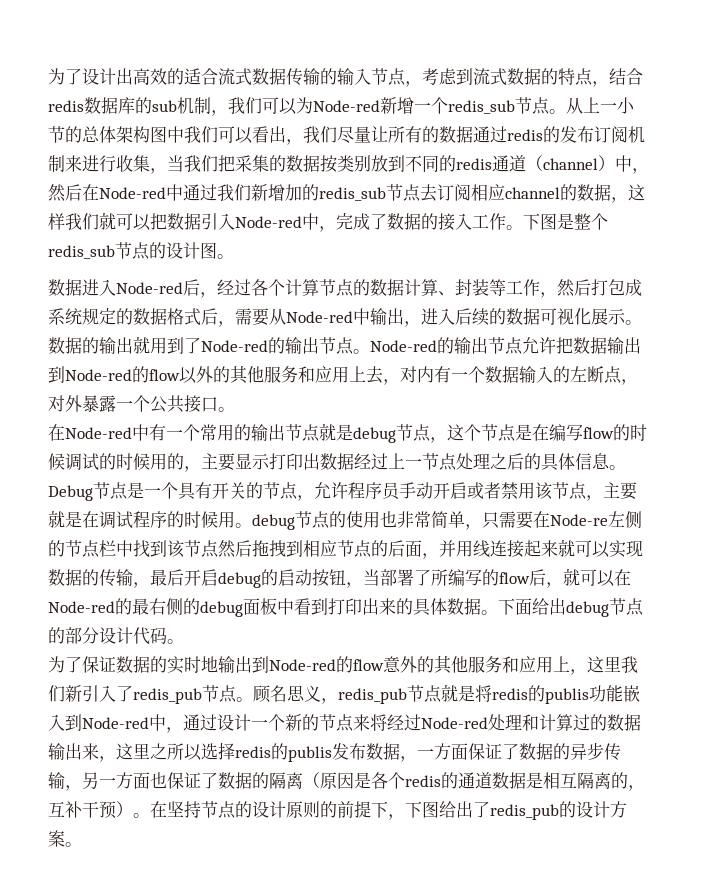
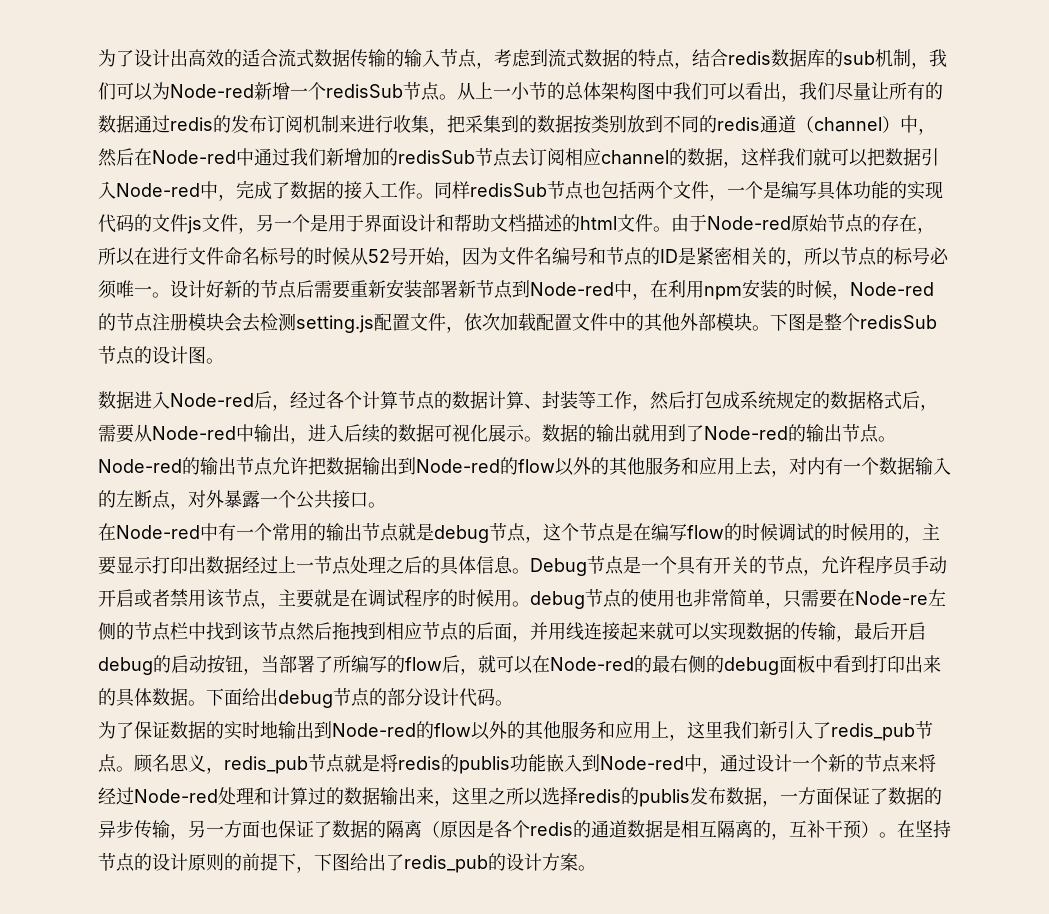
- 为了设计出高效的适合流式数据传输的输入节点，考虑到流式数据的特点，结合redis数据库的sub机制，我们可以为Node-red新增一个redis_sub节点。
+ 为了设计出高效的适合流式数据传输的输入节点，考虑到流式数据的特点，结合redis数据库的sub机制，我们可以为Node-red新增一个redisSub节点。
- 从上一小节的总体架构图中我们可以看出，我们尽量让所有的数据通过redis的发布订阅机制来进行收集，当我们把采集的数据按类别放到不同的redis通道（channel）中，然后在Node-red中通过我们新增加的redis_sub节点去订阅相应channel的数据，这样我们就可以把数据引入Node-red中，完成了数据的接入工作。
+ 从上一小节的总体架构图中我们可以看出，我们尽量让所有的数据通过redis的发布订阅机制来进行收集，把采集到的数据按类别放到不同的redis通道（channel）中，然后在Node-red中通过我们新增加的redisSub节点去订阅相应channel的数据，这样我们就可以把数据引入Node-red中，完成了数据的接入工作。
+ 同样redisSub节点也包括两个文件，一个是编写具体功能的实现代码的文件js文件，另一个是用于界面设计和帮助文档描述的html文件。由于Node-red原始节点的存在，所以在进行文件命名标号的时候从52号开始，因为文件名编号和节点的ID是紧密相关的，所以节点的标号必须唯一。设计好新的节点后需要重新安装部署新节点到Node-red中，在利用npm安装的时候，Node-red的节点注册模块会去检测setting.js配置文件，依次加载配置文件中的其他外部模块。
- 下图是整个redis_sub节点的设计图。
+ 下图是整个redisSub节点的设计图。
- 为了保证数据的实时地输出到Node-red的flow意外的其他服务和应用上，这里我们新引入了redis_pub节点。
+ 为了保证数据的实时地输出到Node-red的flow以外的其他服务和应用上，这里我们新引入了redis_pub节点。

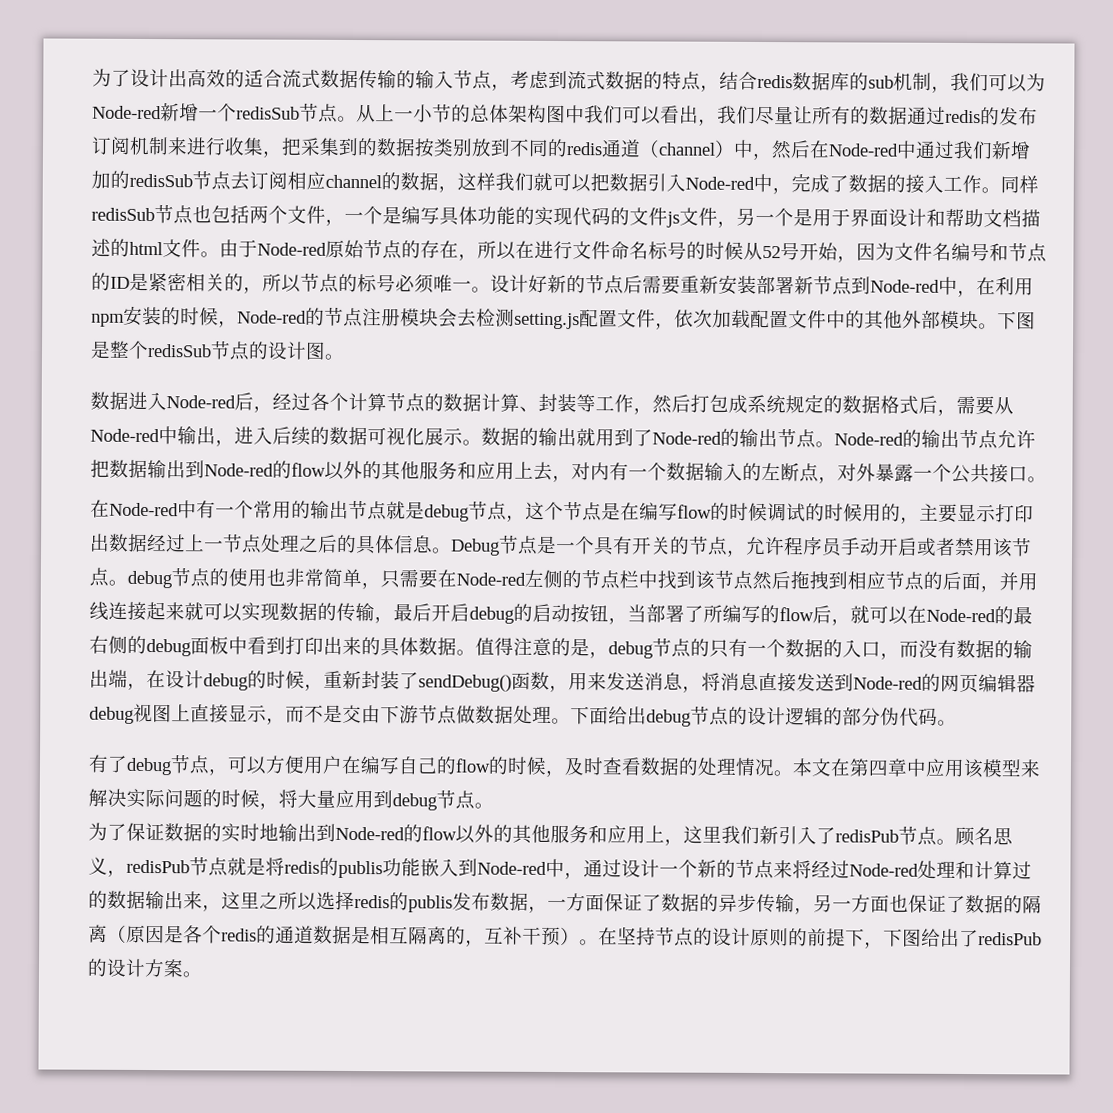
- Debug节点是一个具有开关的节点，允许程序员手动开启或者禁用该节点，主要就是在调试程序的时候用。debug节点的使用也非常简单，只需要在Node-re左侧的节点栏中找到该节点然后拖拽到相应节点的后面，并用线连接起来就可以实现数据的传输，最后开启debug的启动按钮，当部署了所编写的flow后，就可以在Node-red的最右侧的debug面板中看到打印出来的具体数据。
+ Debug节点是一个具有开关的节点，允许程序员手动开启或者禁用该节点。debug节点的使用也非常简单，只需要在Node-red左侧的节点栏中找到该节点然后拖拽到相应节点的后面，并用线连接起来就可以实现数据的传输，最后开启debug的启动按钮，当部署了所编写的flow后，就可以在Node-red的最右侧的debug面板中看到打印出来的具体数据。
+ 值得注意的是，debug节点的只有一个数据的入口，而没有数据的输出端，在设计debug的时候，重新封装了sendDebug()函数，用来发送消息，将消息直接发送到Node-red的网页编辑器debug视图上直接显示，而不是交由下游节点做数据处理。
- 下面给出debug节点的部分设计代码。
+ 下面给出debug节点的设计逻辑的部分伪代码。
+ 有了debug节点，可以方便用户在编写自己的flow的时候，及时查看数据的处理情况。本文在第四章中应用该模型来解决实际问题的时候，将大量应用到debug节点。
- 为了保证数据的实时地输出到Node-red的flow以外的其他服务和应用上，这里我们新引入了redis_pub节点。
+ 为了保证数据的实时地输出到Node-red的flow以外的其他服务和应用上，这里我们新引入了redisPub节点。
- 顾名思义，redis_pub节点就是将redis的publis功能嵌入到Node-red中，通过设计一个新的节点来将经过Node-red处理和计算过的数据输出来，这里之所以选择redis的publis发布数据，一方面保证了数据的异步传输，另一方面也保证了数据的隔离（原因是各个redis的通道数据是相互隔离的，互补干预）。
+ 顾名思义，redisPub节点就是将redis的publis功能嵌入到Node-red中，通过设计一个新的节点来将经过Node-red处理和计算过的数据输出来，这里之所以选择redis的publis发布数据，一方面保证了数据的异步传输，另一方面也保证了数据的隔离（原因是各个redis的通道数据是相互隔离的，互补干预）。
- 在坚持节点的设计原则的前提下，下图给出了redis_pub的设计方案。
+ 在坚持节点的设计原则的前提下，下图给出了redisPub的设计方案。

